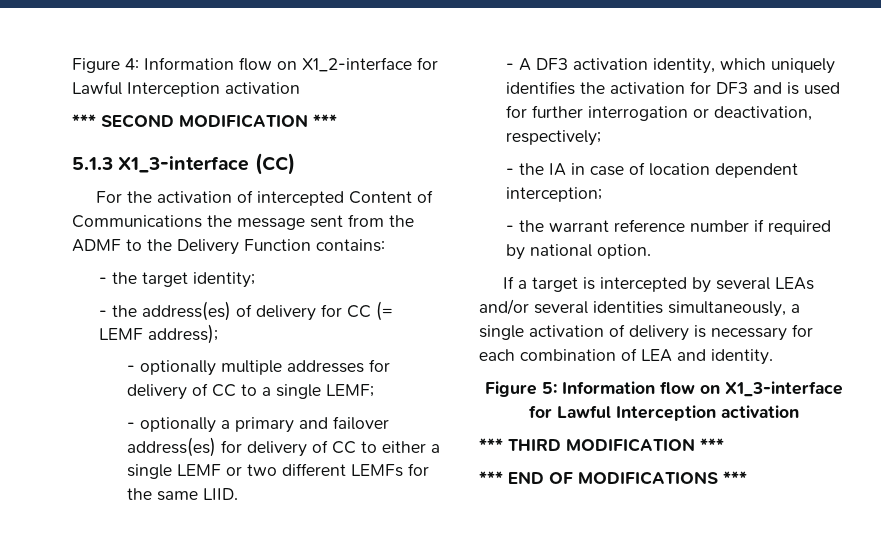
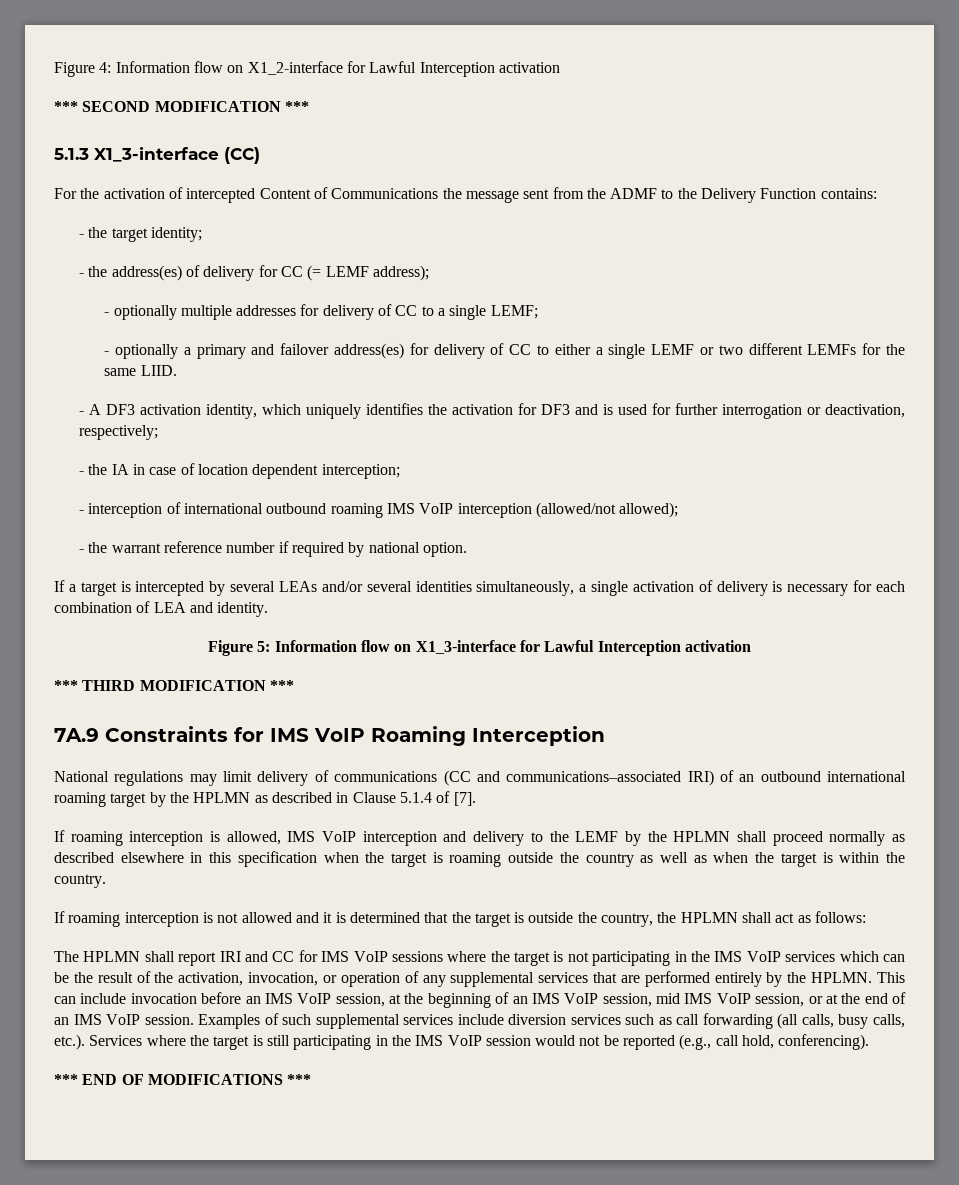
+ - interception of international outbound roaming IMS VoIP interception (allowed/not allowed);
+ 7A.9 Constraints for IMS VoIP Roaming Interception
+ National regulations may limit delivery of communications (CC and communications–associated IRI) of an outbound international roaming target by the HPLMN as described in Clause 5.1.4 of [7].
+ If roaming interception is allowed, IMS VoIP interception and delivery to the LEMF by the HPLMN shall proceed normally as described elsewhere in this specification when the target is roaming outside the country as well as when the target is within the country.
+ If roaming interception is not allowed and it is determined that the target is outside the country, the HPLMN shall act as follows:
+ The HPLMN shall report IRI and CC for IMS VoIP sessions where the target is not participating in the IMS VoIP services which can be the result of the activation, invocation, or operation of any supplemental services that are performed entirely by the HPLMN. This can include invocation before an IMS VoIP session, at the beginning of an IMS VoIP session, mid IMS VoIP session, or at the end of an IMS VoIP session. Examples of such supplemental services include diversion services such as call forwarding (all calls, busy calls, etc.). Services where the target is still participating in the IMS VoIP session would not be reported (e.g., call hold, conferencing).

